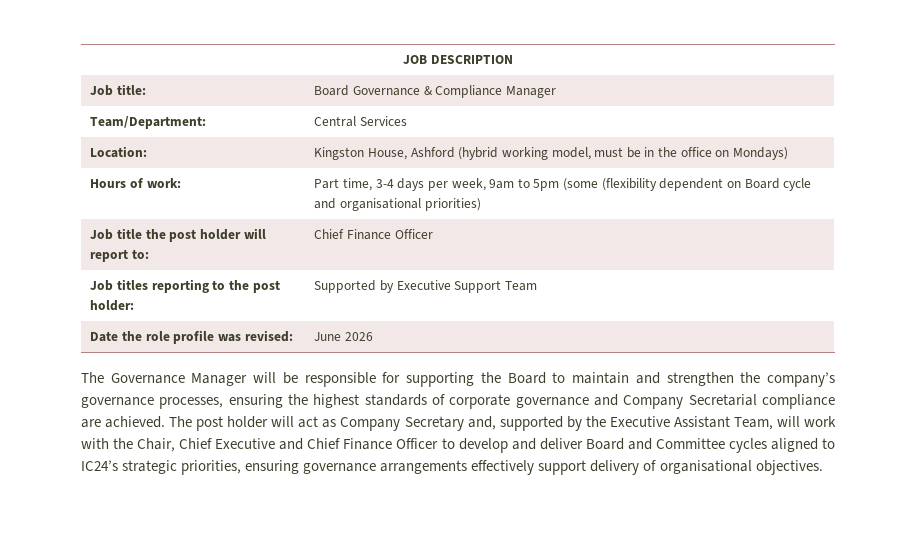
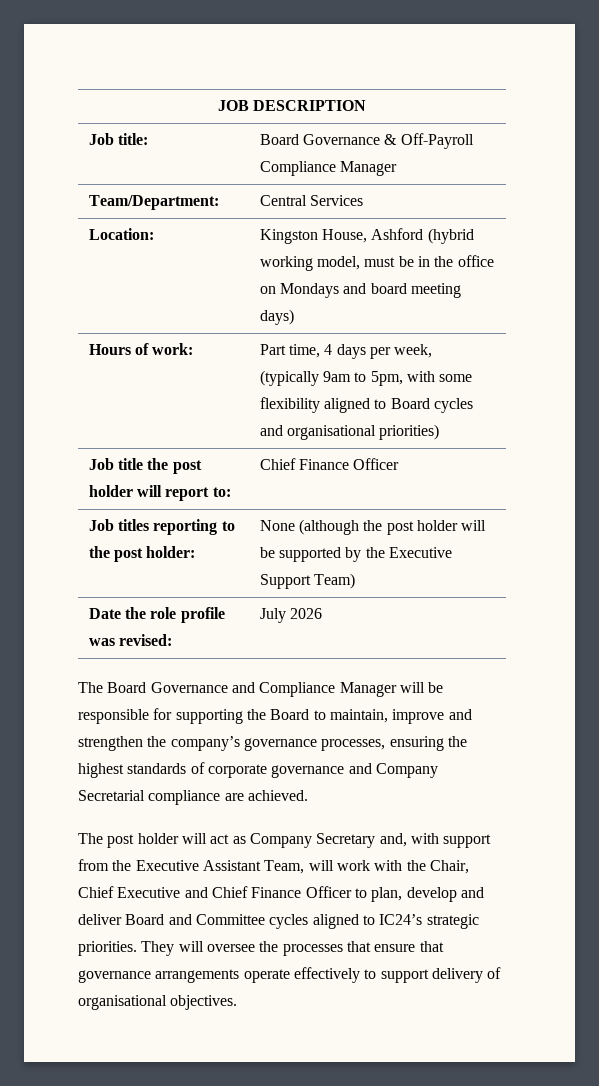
- Job title: | Board Governance & Compliance Manager
+ Job title: | Board Governance & Off-Payroll Compliance Manager
- Location: | Kingston House, Ashford (hybrid working model, must be in the office on Mondays)
+ Location: | Kingston House, Ashford (hybrid working model, must be in the office on Mondays and board meeting days)
- Hours of work: | Part time, 3-4 days per week, 9am to 5pm (some (flexibility dependent on Board cycle and organisational priorities)
+ Hours of work: | Part time, 4 days per week, (typically 9am to 5pm, with some flexibility aligned to Board cycles and organisational priorities)
- Job titles reporting to the post holder: | Supported by Executive Support Team
+ Job titles reporting to the post holder: | None (although the post holder will be supported by the Executive Support Team)
- Date the role profile was revised: | June 2026
+ Date the role profile was revised: | July 2026
- The Governance Manager will be responsible for supporting the Board to maintain and strengthen the company’s governance processes, ensuring the highest standards of corporate governance and Company Secretarial compliance are achieved. The post holder will act as Company Secretary and, supported by the Executive Assistant Team, will work with the Chair, Chief Executive and Chief Finance Officer to develop and deliver Board and Committee cycles aligned to IC24’s strategic priorities, ensuring governance arrangements effectively support delivery of organisational objectives.
+ The Board Governance and Compliance Manager will be responsible for supporting the Board to maintain, improve and strengthen the company’s governance processes, ensuring the highest standards of corporate governance and Company Secretarial compliance are achieved.
+ The post holder will act as Company Secretary and, with support from the Executive Assistant Team, will work with the Chair, Chief Executive and Chief Finance Officer to plan, develop and deliver Board and Committee cycles aligned to IC24’s strategic priorities. They will oversee the processes that ensure that governance arrangements operate effectively to support delivery of organisational objectives.

